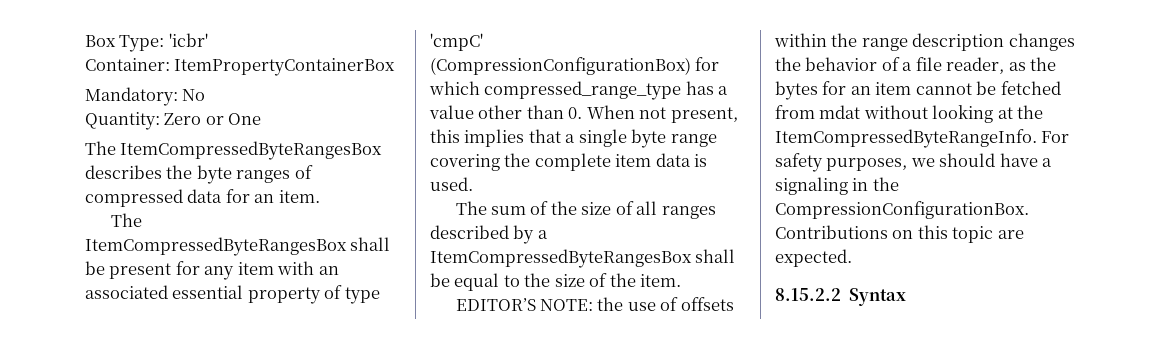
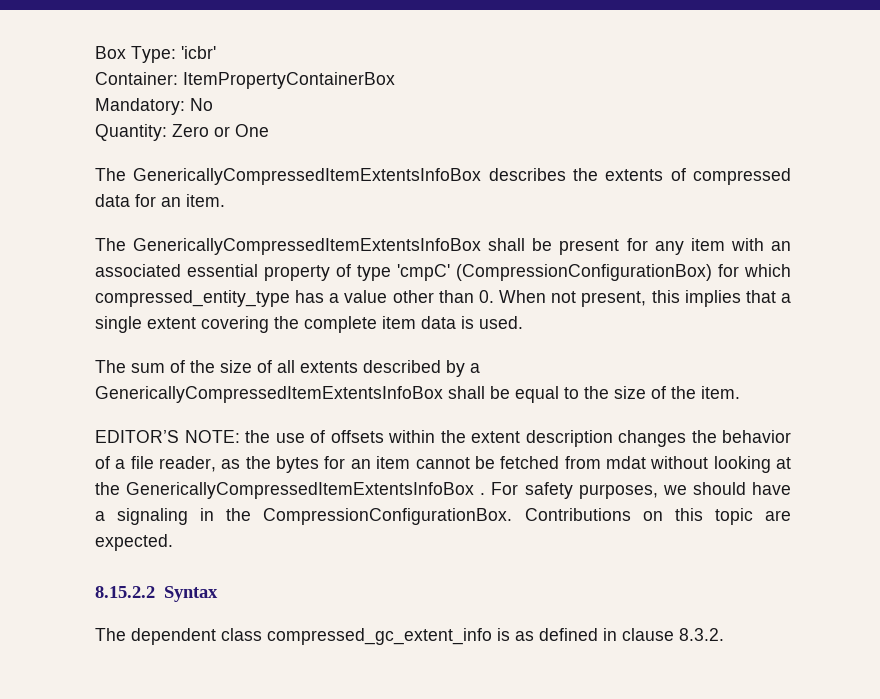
- The ItemCompressedByteRangesBox describes the byte ranges of compressed data for an item.
+ The GenericallyCompressedItemExtentsInfoBox describes the extents of compressed data for an item.
- The ItemCompressedByteRangesBox shall be present for any item with an associated essential property of type 'cmpC' (CompressionConfigurationBox) for which compressed_range_type has a value other than 0. When not present, this implies that a single byte range covering the complete item data is used.
+ The GenericallyCompressedItemExtentsInfoBox shall be present for any item with an associated essential property of type 'cmpC' (CompressionConfigurationBox) for which compressed_entity_type has a value other than 0. When not present, this implies that a single extent covering the complete item data is used.
- The sum of the size of all ranges described by a ItemCompressedByteRangesBox shall be equal to the size of the item.
+ The sum of the size of all extents described by a GenericallyCompressedItemExtentsInfoBox shall be equal to the size of the item.
- EDITOR’S NOTE: the use of offsets within the range description changes the behavior of a file reader, as the bytes for an item cannot be fetched from mdat without looking at the ItemCompressedByteRangeInfo.
+ EDITOR’S NOTE: the use of offsets within the extent description changes the behavior of a file reader, as the bytes for an item cannot be fetched from mdat without looking at the GenericallyCompressedItemExtentsInfoBox .
+ The dependent class compressed_gc_extent_info is as defined in clause 8.3.2.

